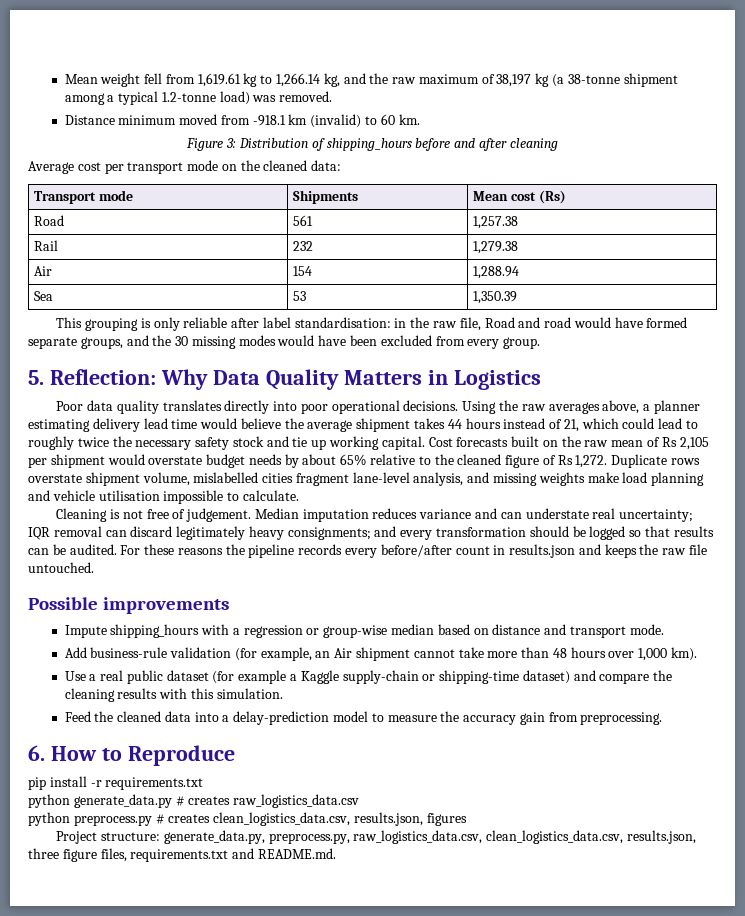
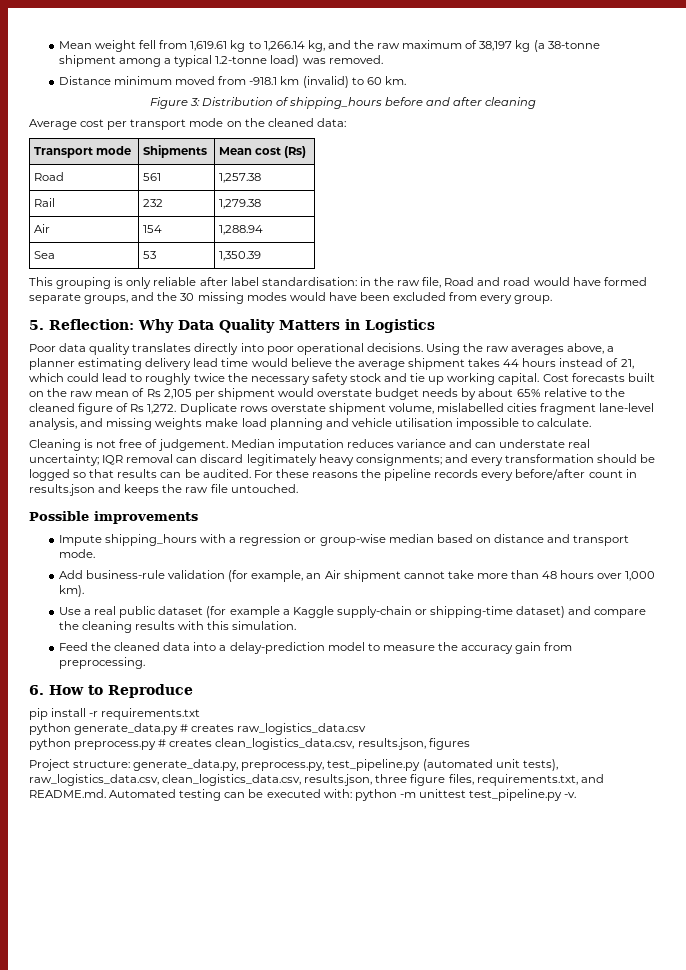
- Project structure: generate_data.py, preprocess.py, raw_logistics_data.csv, clean_logistics_data.csv, results.json, three figure files, requirements.txt and README.md.
+ Project structure: generate_data.py, preprocess.py, test_pipeline.py (automated unit tests), raw_logistics_data.csv, clean_logistics_data.csv, results.json, three figure files, requirements.txt, and README.md. Automated testing can be executed with: python -m unittest test_pipeline.py -v.

